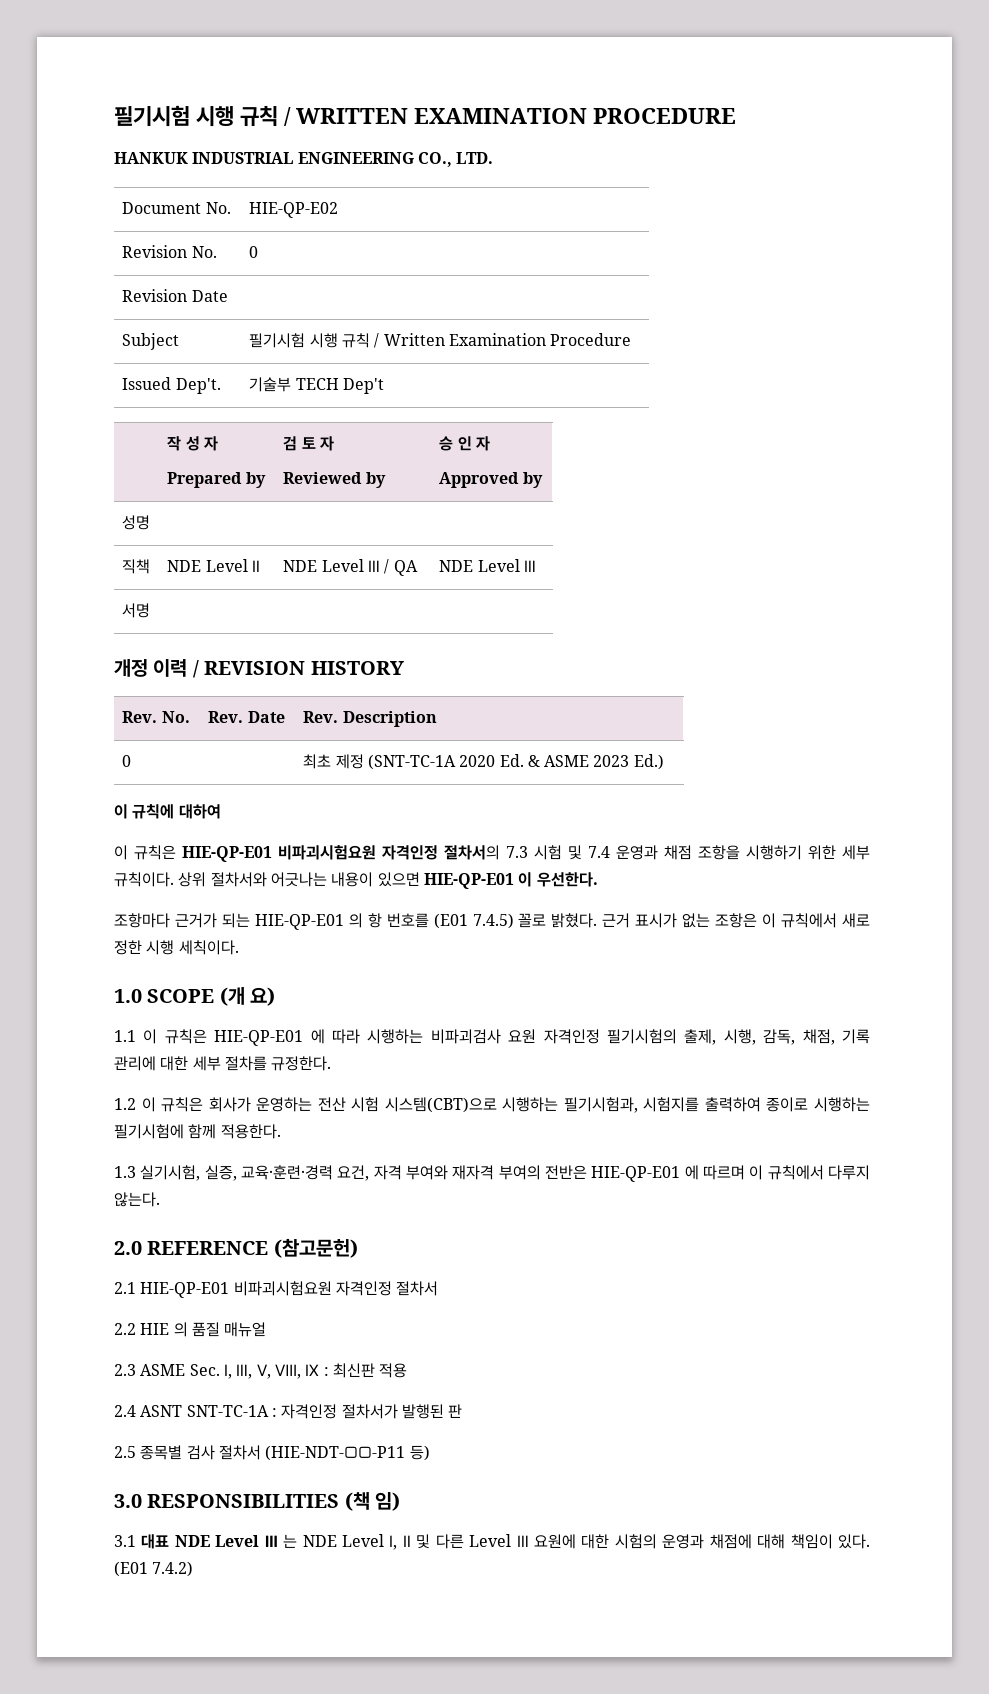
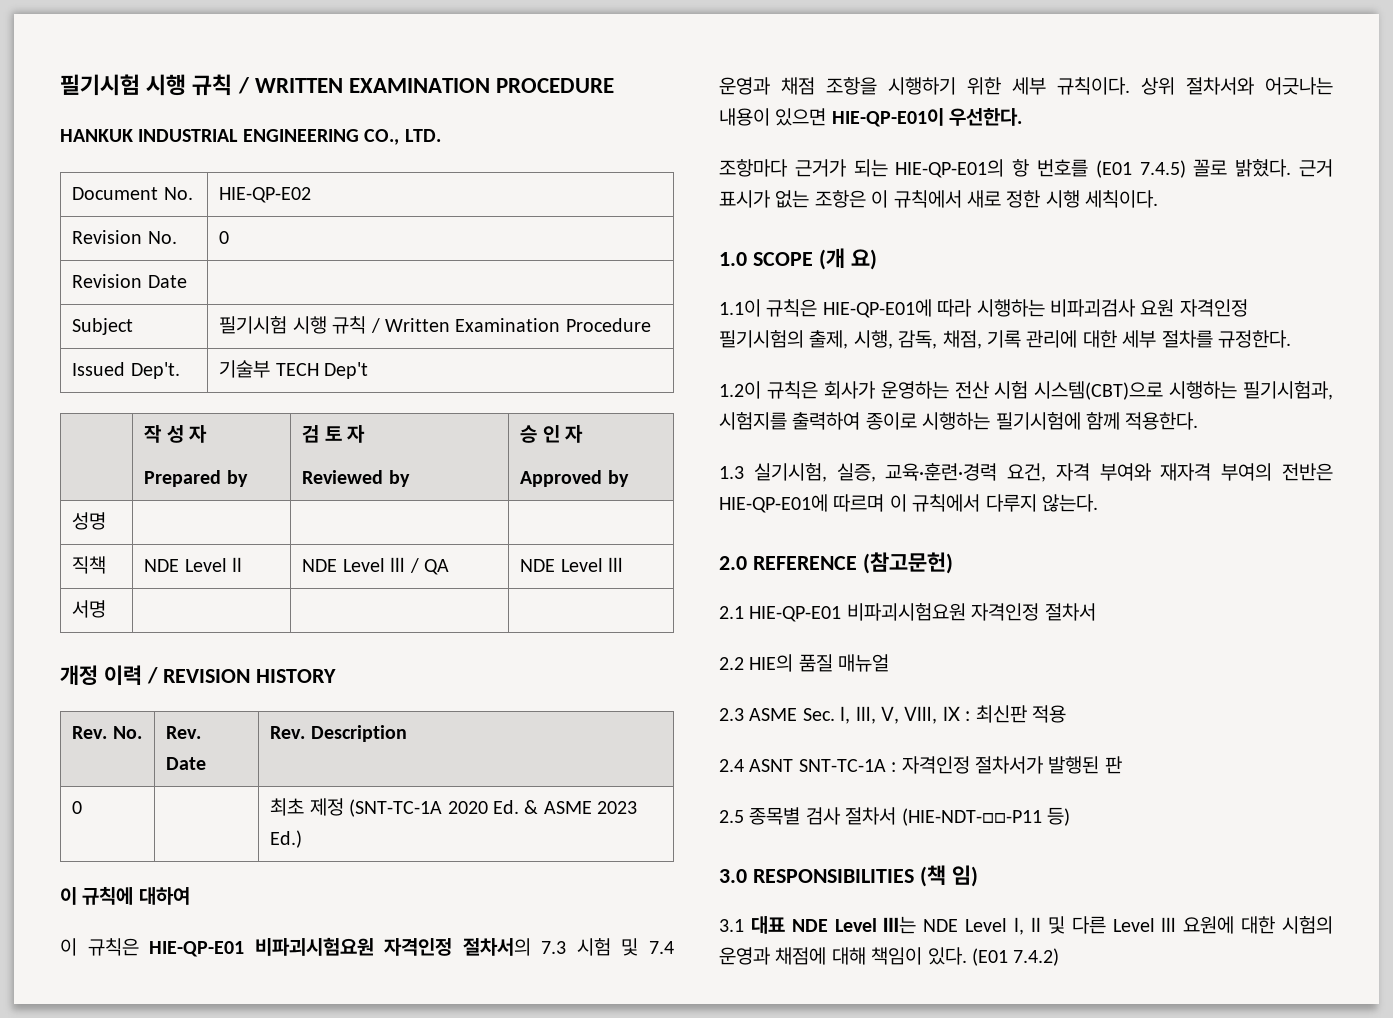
- 상위 절차서와 어긋나는 내용이 있으면 HIE-QP-E01 이 우선한다.
+ 상위 절차서와 어긋나는 내용이 있으면 HIE-QP-E01이 우선한다.
- 조항마다 근거가 되는 HIE-QP-E01 의 항 번호를 (E01 7.4.5) 꼴로 밝혔다.
+ 조항마다 근거가 되는 HIE-QP-E01의 항 번호를 (E01 7.4.5) 꼴로 밝혔다.
- 1.1 이 규칙은 HIE-QP-E01 에 따라 시행하는 비파괴검사 요원 자격인정 필기시험의 출제, 시행, 감독, 채점, 기록 관리에 대한 세부 절차를 규정한다.
+ 1.1이 규칙은 HIE-QP-E01에 따라 시행하는 비파괴검사 요원 자격인정 필기시험의 출제, 시행, 감독, 채점, 기록 관리에 대한 세부 절차를 규정한다.
- 1.2 이 규칙은 회사가 운영하는 전산 시험 시스템(CBT)으로 시행하는 필기시험과, 시험지를 출력하여 종이로 시행하는 필기시험에 함께 적용한다.
+ 1.2이 규칙은 회사가 운영하는 전산 시험 시스템(CBT)으로 시행하는 필기시험과, 시험지를 출력하여 종이로 시행하는 필기시험에 함께 적용한다.
- 1.3 실기시험, 실증, 교육·훈련·경력 요건, 자격 부여와 재자격 부여의 전반은 HIE-QP-E01 에 따르며 이 규칙에서 다루지 않는다.
+ 1.3 실기시험, 실증, 교육·훈련·경력 요건, 자격 부여와 재자격 부여의 전반은 HIE-QP-E01에 따르며 이 규칙에서 다루지 않는다.
- 2.2 HIE 의 품질 매뉴얼
+ 2.2 HIE의 품질 매뉴얼
- 3.1 대표 NDE Level Ⅲ 는 NDE Level Ⅰ, Ⅱ 및 다른 Level Ⅲ 요원에 대한 시험의 운영과 채점에 대해 책임이 있다.
+ 3.1 대표 NDE Level Ⅲ는 NDE Level Ⅰ, Ⅱ 및 다른 Level Ⅲ 요원에 대한 시험의 운영과 채점에 대해 책임이 있다.

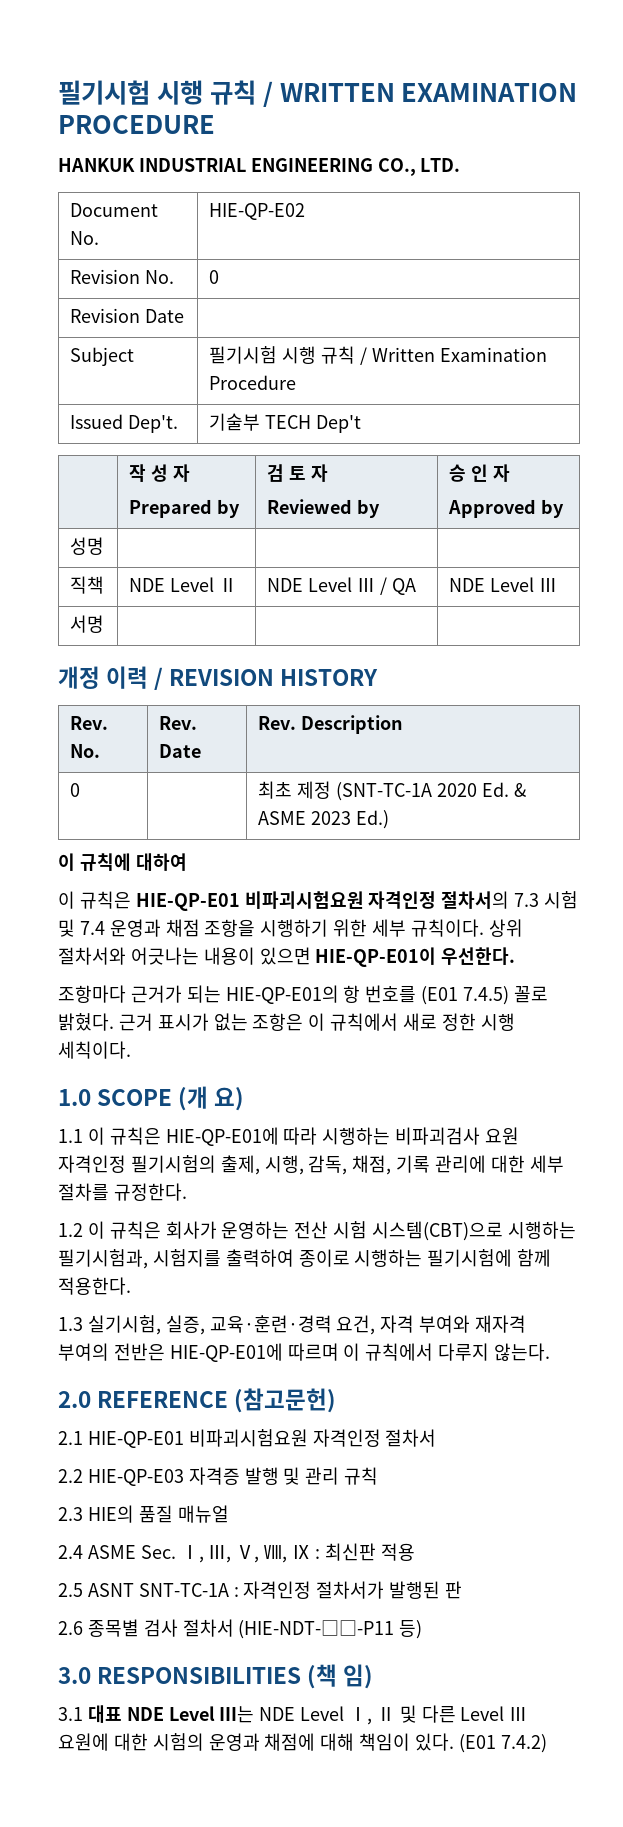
- 1.1이 규칙은 HIE-QP-E01에 따라 시행하는 비파괴검사 요원 자격인정 필기시험의 출제, 시행, 감독, 채점, 기록 관리에 대한 세부 절차를 규정한다.
+ 1.1 이 규칙은 HIE-QP-E01에 따라 시행하는 비파괴검사 요원 자격인정 필기시험의 출제, 시행, 감독, 채점, 기록 관리에 대한 세부 절차를 규정한다.
- 1.2이 규칙은 회사가 운영하는 전산 시험 시스템(CBT)으로 시행하는 필기시험과, 시험지를 출력하여 종이로 시행하는 필기시험에 함께 적용한다.
+ 1.2 이 규칙은 회사가 운영하는 전산 시험 시스템(CBT)으로 시행하는 필기시험과, 시험지를 출력하여 종이로 시행하는 필기시험에 함께 적용한다.
- 2.2 HIE의 품질 매뉴얼
+ 2.2 HIE-QP-E03 자격증 발행 및 관리 규칙
+ 2.3 HIE의 품질 매뉴얼
- 2.3 ASME Sec. Ⅰ, Ⅲ, Ⅴ, Ⅷ, Ⅸ : 최신판 적용
+ 2.4 ASME Sec. Ⅰ, Ⅲ, Ⅴ, Ⅷ, Ⅸ : 최신판 적용
- 2.4 ASNT SNT-TC-1A : 자격인정 절차서가 발행된 판
+ 2.5 ASNT SNT-TC-1A : 자격인정 절차서가 발행된 판
- 2.5 종목별 검사 절차서 (HIE-NDT-□□-P11 등)
+ 2.6 종목별 검사 절차서 (HIE-NDT-□□-P11 등)

